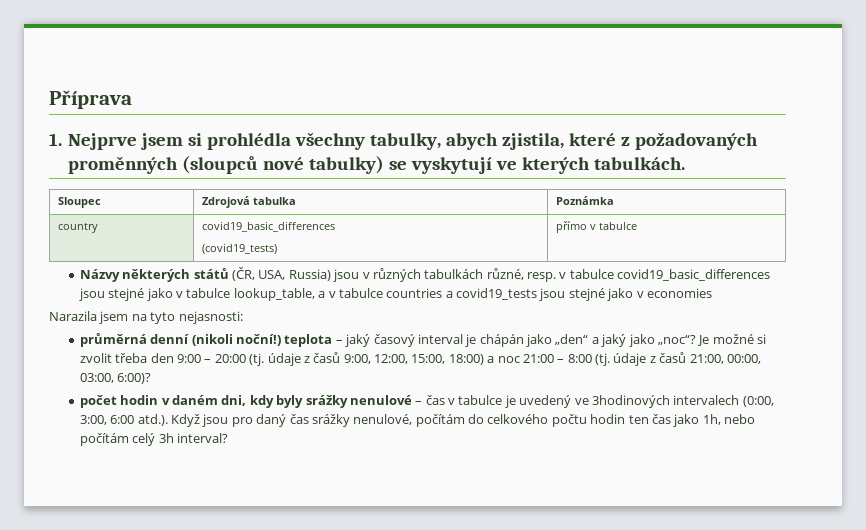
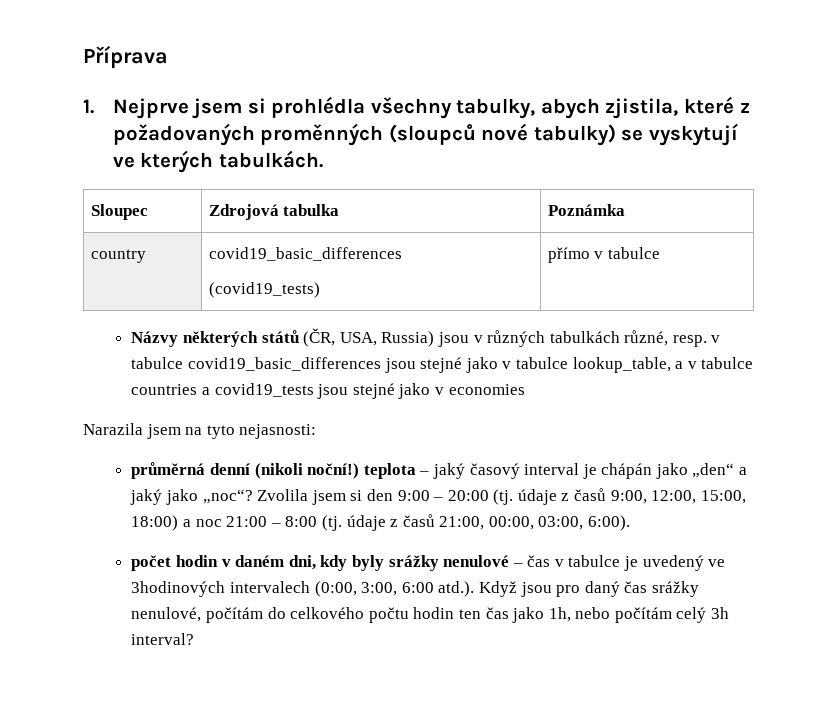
- Je možné si zvolit třeba den 9:00 – 20:00 (tj. údaje z časů 9:00, 12:00, 15:00, 18:00) a noc 21:00 – 8:00 (tj. údaje z časů 21:00, 00:00, 03:00, 6:00)?
+ Zvolila jsem si den 9:00 – 20:00 (tj. údaje z časů 9:00, 12:00, 15:00, 18:00) a noc 21:00 – 8:00 (tj. údaje z časů 21:00, 00:00, 03:00, 6:00).

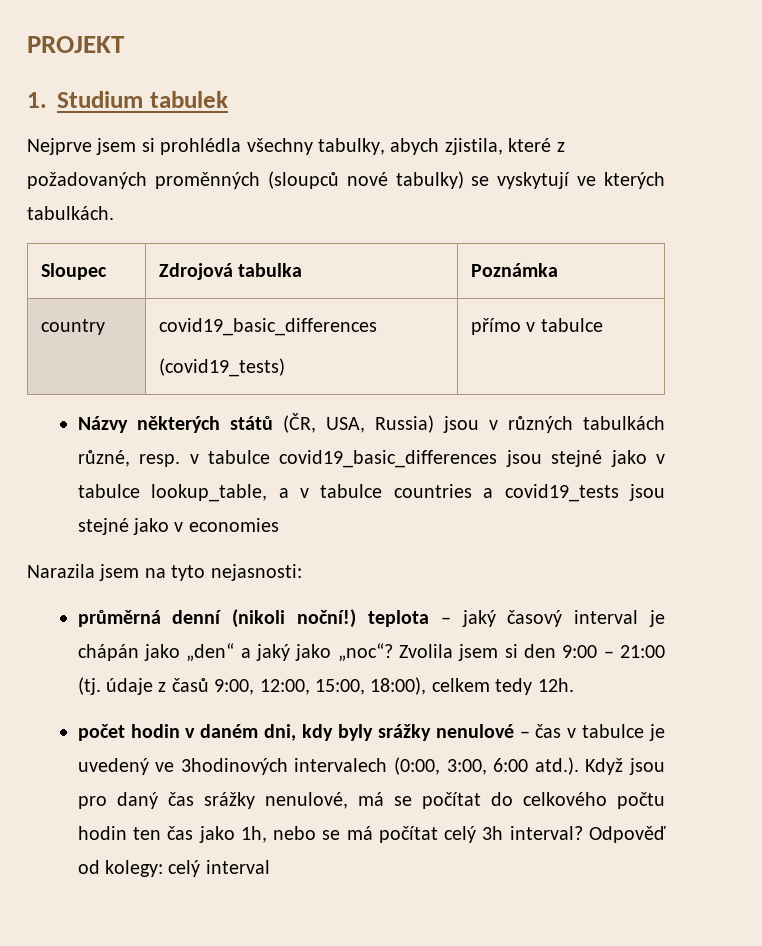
- Příprava
+ PROJEKT
- 1. Nejprve jsem si prohlédla všechny tabulky, abych zjistila, které z požadovaných proměnných (sloupců nové tabulky) se vyskytují ve kterých tabulkách.
+ 1. Studium tabulek
+ Nejprve jsem si prohlédla všechny tabulky, abych zjistila, které z požadovaných proměnných (sloupců nové tabulky) se vyskytují ve kterých tabulkách.
- Zvolila jsem si den 9:00 – 20:00 (tj. údaje z časů 9:00, 12:00, 15:00, 18:00) a noc 21:00 – 8:00 (tj. údaje z časů 21:00, 00:00, 03:00, 6:00).
+ Zvolila jsem si den 9:00 – 21:00 (tj. údaje z časů 9:00, 12:00, 15:00, 18:00), celkem tedy 12h.
- počet hodin v daném dni, kdy byly srážky nenulové – čas v tabulce je uvedený ve 3hodinových intervalech (0:00, 3:00, 6:00 atd.). Když jsou pro daný čas srážky nenulové, počítám do celkového počtu hodin ten čas jako 1h, nebo počítám celý 3h interval?
+ počet hodin v daném dni, kdy byly srážky nenulové – čas v tabulce je uvedený ve 3hodinových intervalech (0:00, 3:00, 6:00 atd.). Když jsou pro daný čas srážky nenulové, má se počítat do celkového počtu hodin ten čas jako 1h, nebo se má počítat celý 3h interval? Odpověď od kolegy: celý interval

